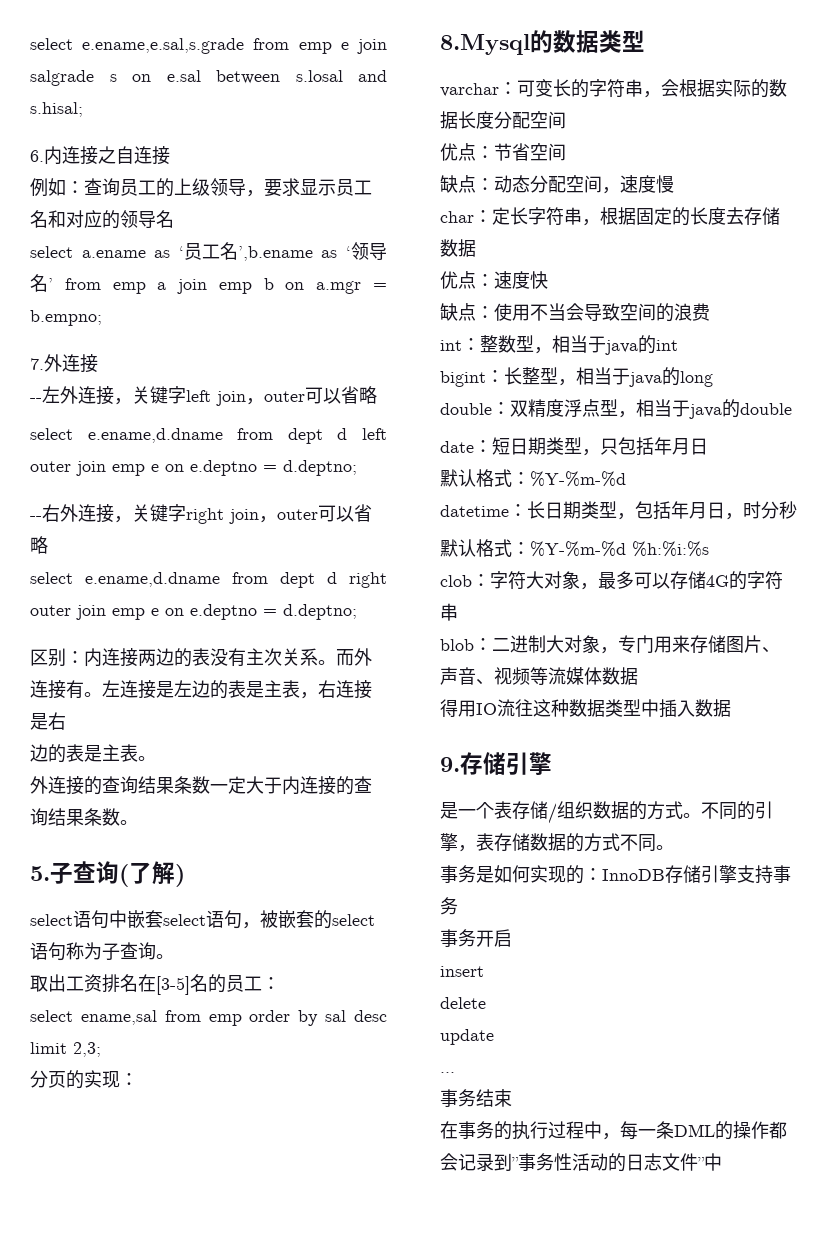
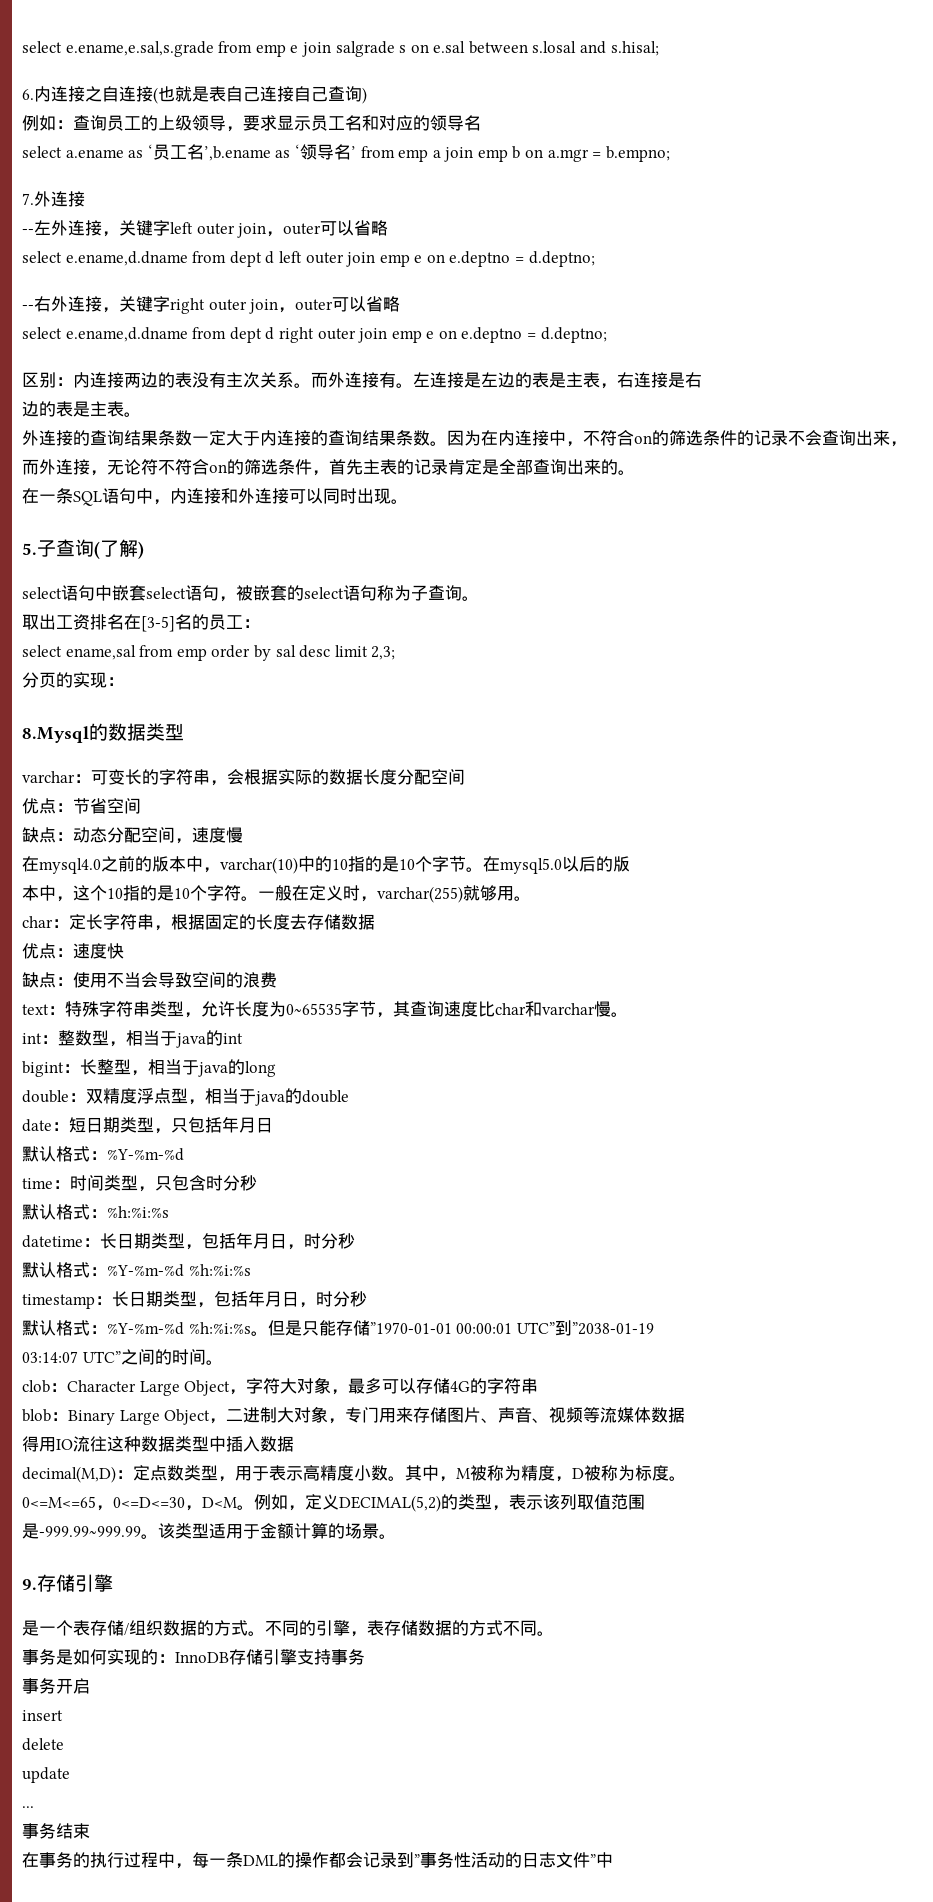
- 6.内连接之自连接
+ 6.内连接之自连接(也就是表自己连接自己查询)
- --左外连接，关键字left join，outer可以省略
+ --左外连接，关键字left outer join，outer可以省略
- --右外连接，关键字right join，outer可以省略
+ --右外连接，关键字right outer join，outer可以省略
+ 因为在内连接中，不符合on的筛选条件的记录不会查询出来，而外连接，无论符不符合on的筛选条件，首先主表的记录肯定是全部查询出来的。
+ 在一条SQL语句中，内连接和外连接可以同时出现。
+ 在mysql4.0之前的版本中，varchar(10)中的10指的是10个字节。在mysql5.0以后的版
+ 本中，这个10指的是10个字符。一般在定义时，varchar(255)就够用。
+ text：特殊字符串类型，允许长度为0~65535字节，其查询速度比char和varchar慢。
+ time：时间类型，只包含时分秒
+ 默认格式：%h:%i:%s
- clob：字符大对象，最多可以存储4G的字符串
+ timestamp：长日期类型，包括年月日，时分秒
+ 默认格式：%Y-%m-%d %h:%i:%s。但是只能存储”1970-01-01 00:00:01 UTC”到”2038-01-19
+ 03:14:07 UTC”之间的时间。
+ clob：Character Large Object，字符大对象，最多可以存储4G的字符串
- blob：二进制大对象，专门用来存储图片、声音、视频等流媒体数据
+ blob：Binary Large Object，二进制大对象，专门用来存储图片、声音、视频等流媒体数据
+ decimal(M,D)：定点数类型，用于表示高精度小数。其中，M被称为精度，D被称为标度。
+ 0<=M<=65，0<=D<=30，D<M。例如，定义DECIMAL(5,2)的类型，表示该列取值范围
+ 是-999.99~999.99。该类型适用于金额计算的场景。

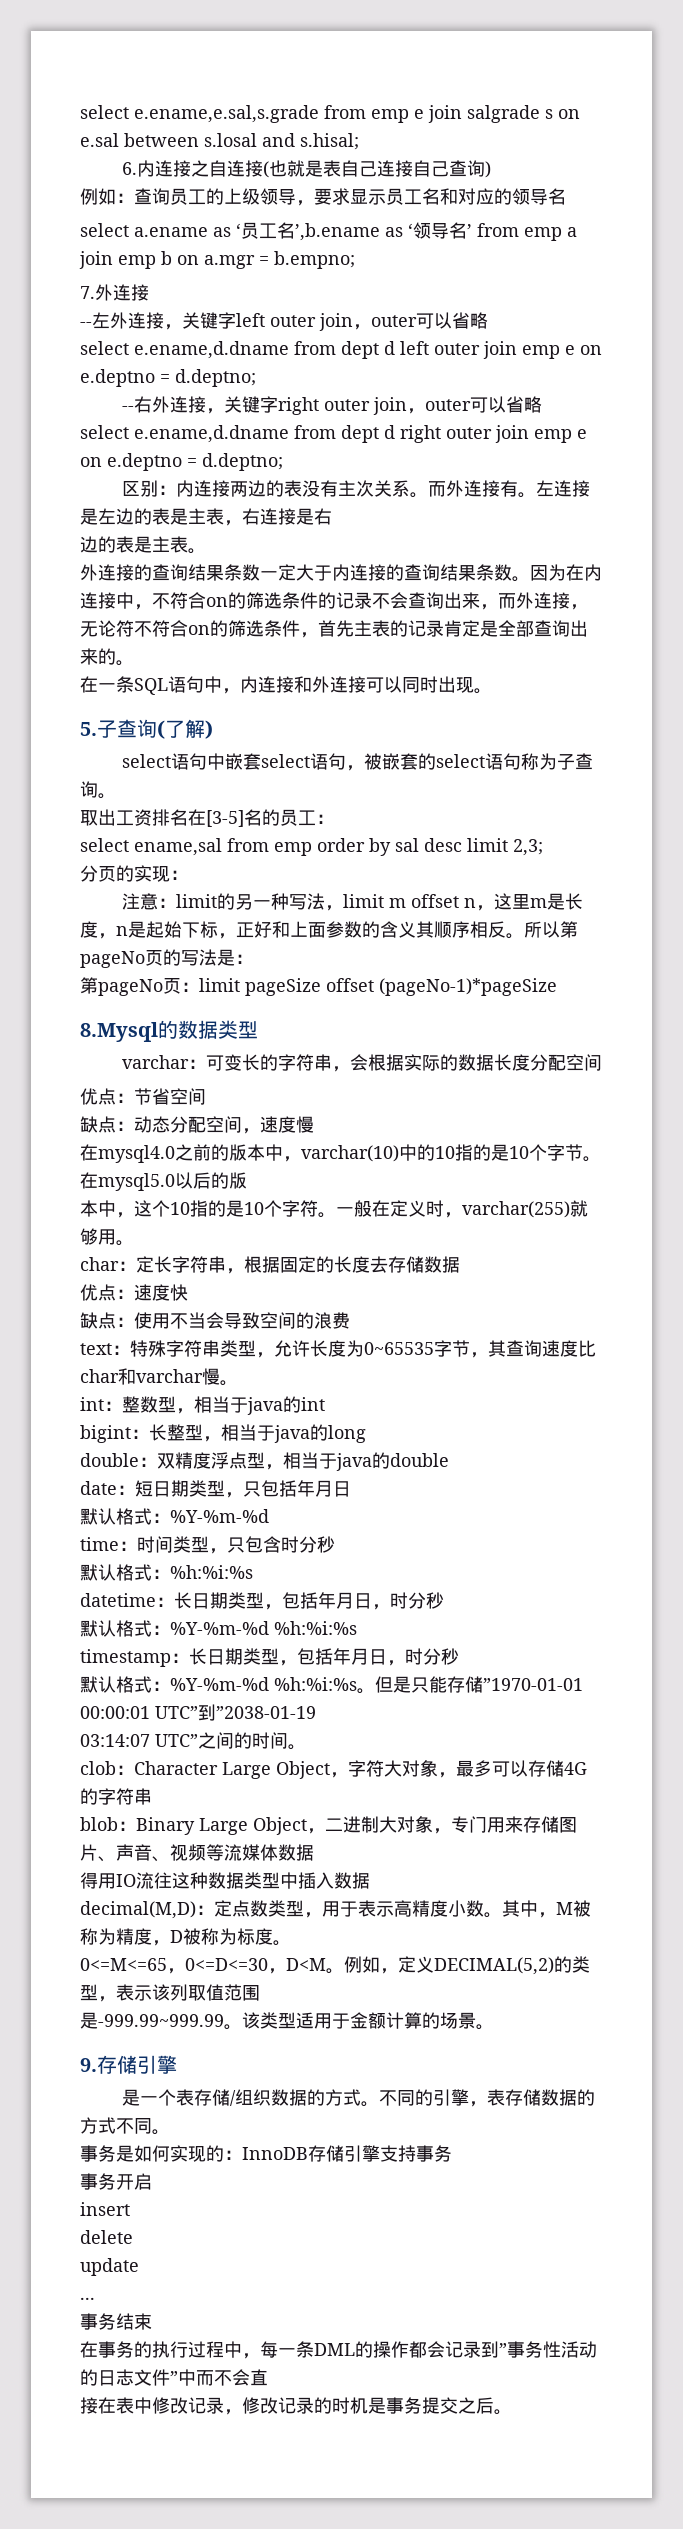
+ 注意：limit的另一种写法，limit m offset n，这里m是长度，n是起始下标，正好和上面参数的含义其顺序相反。所以第pageNo页的写法是：
+ 第pageNo页：limit pageSize offset (pageNo-1)*pageSize
- 在事务的执行过程中，每一条DML的操作都会记录到”事务性活动的日志文件”中
+ 在事务的执行过程中，每一条DML的操作都会记录到”事务性活动的日志文件”中而不会直
+ 接在表中修改记录，修改记录的时机是事务提交之后。

